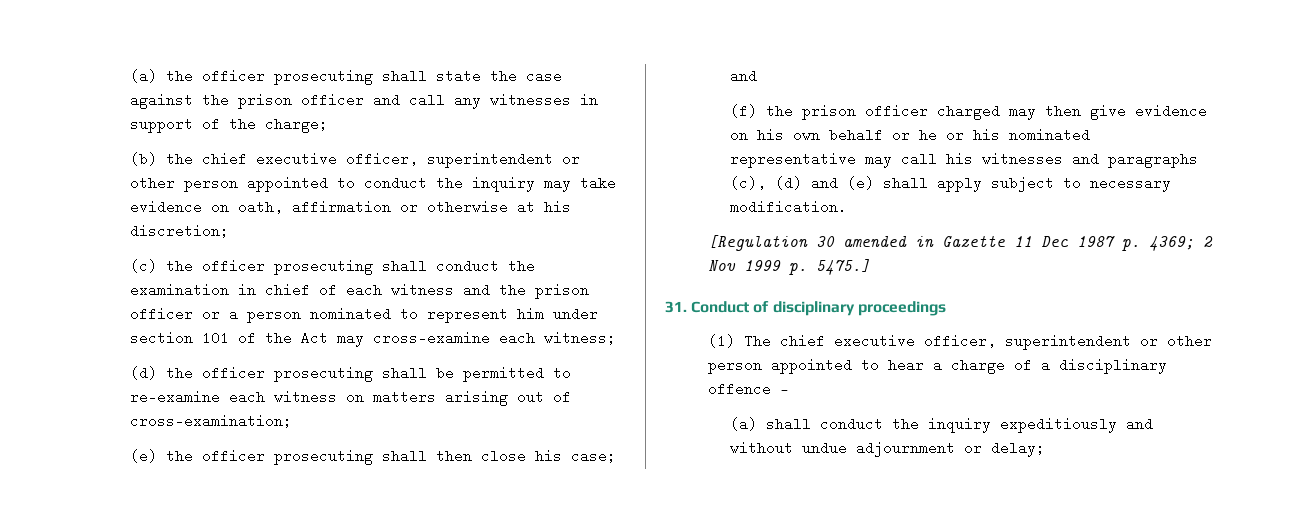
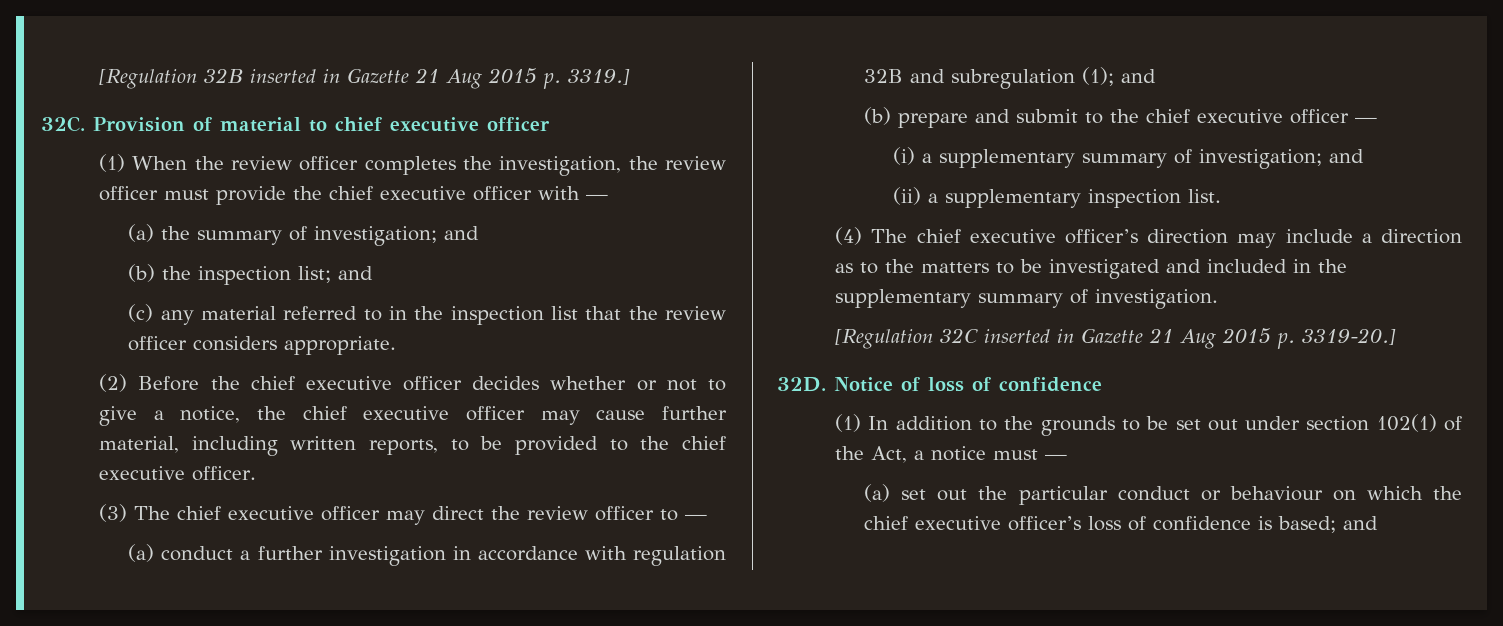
- (a) the officer prosecuting shall state the case against the prison officer and call any witnesses in support of the charge;
- (b) the chief executive officer, superintendent or other person appointed to conduct the inquiry may take evidence on oath, affirmation or otherwise at his discretion;
- (c) the officer prosecuting shall conduct the examination in chief of each witness and the prison officer or a person nominated to represent him under section 101 of the Act may cross-examine each witness;
- (d) the officer prosecuting shall be permitted to re-examine each witness on matters arising out of cross-examination;
- (e) the officer prosecuting shall then close his case; and
- (f) the prison officer charged may then give evidence on his own behalf or he or his nominated representative may call his witnesses and paragraphs (c), (d) and (e) shall apply subject to necessary modification.
- [Regulation 30 amended in Gazette 11 Dec 1987 p. 4369; 2 Nov 1999 p. 5475.]
- 31. Conduct of disciplinary proceedings
- (1) The chief executive officer, superintendent or other person appointed to hear a charge of a disciplinary offence —
- (a) shall conduct the inquiry expeditiously and without undue adjournment or delay;
+ [Regulation 32B inserted in Gazette 21 Aug 2015 p. 3319.]
+ 32C. Provision of material to chief executive officer
+ (1) When the review officer completes the investigation, the review officer must provide the chief executive officer with —
+ (a) the summary of investigation; and
+ (b) the inspection list; and
+ (c) any material referred to in the inspection list that the review officer considers appropriate.
+ (2) Before the chief executive officer decides whether or not to give a notice, the chief executive officer may cause further material, including written reports, to be provided to the chief executive officer.
+ (3) The chief executive officer may direct the review officer to —
+ (a) conduct a further investigation in accordance with regulation 32B and subregulation (1); and
+ (b) prepare and submit to the chief executive officer —
+ (i) a supplementary summary of investigation; and
+ (ii) a supplementary inspection list.
+ (4) The chief executive officer’s direction may include a direction as to the matters to be investigated and included in the supplementary summary of investigation.
+ [Regulation 32C inserted in Gazette 21 Aug 2015 p. 3319-20.]
+ 32D. Notice of loss of confidence
+ (1) In addition to the grounds to be set out under section 102(1) of the Act, a notice must —
+ (a) set out the particular conduct or behaviour on which the chief executive officer’s loss of confidence is based; and

